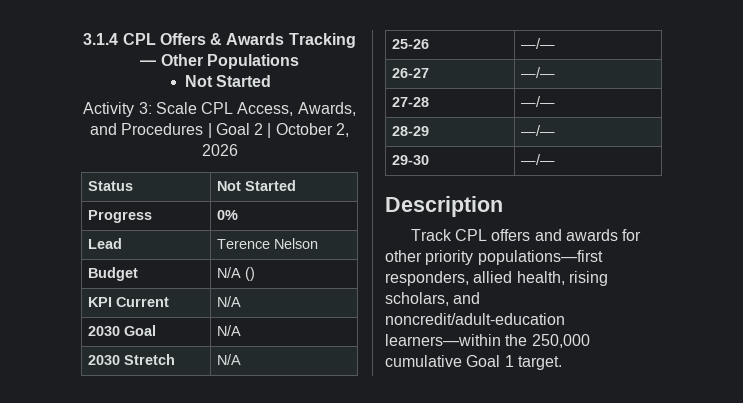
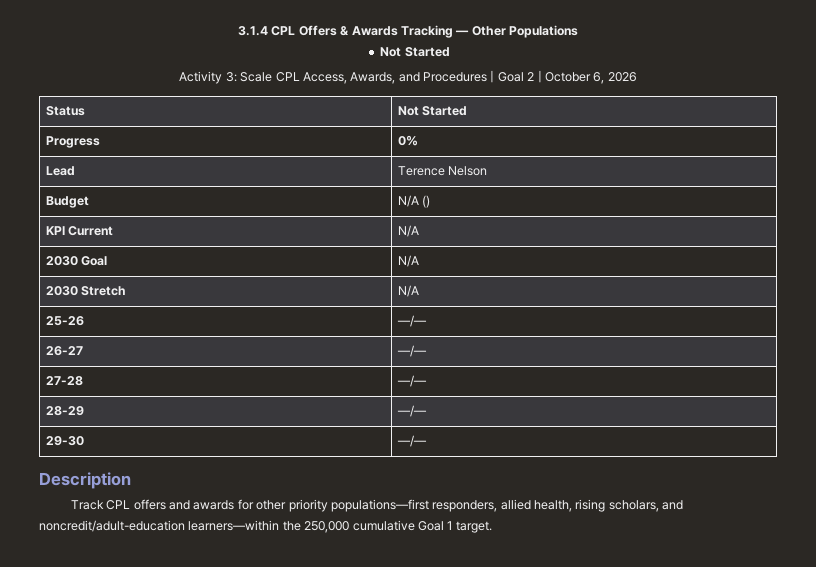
- Activity 3: Scale CPL Access, Awards, and Procedures | Goal 2 | October 2, 2026
+ Activity 3: Scale CPL Access, Awards, and Procedures | Goal 2 | October 6, 2026

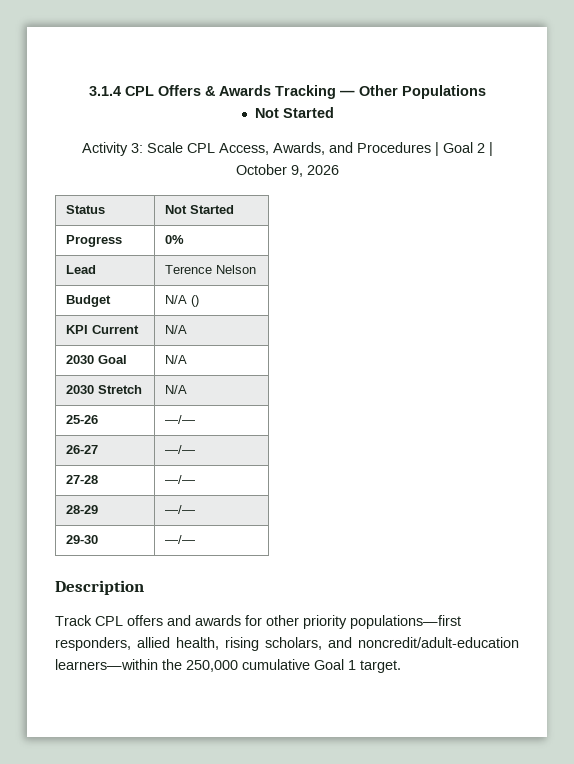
- Activity 3: Scale CPL Access, Awards, and Procedures | Goal 2 | October 6, 2026
+ Activity 3: Scale CPL Access, Awards, and Procedures | Goal 2 | October 9, 2026

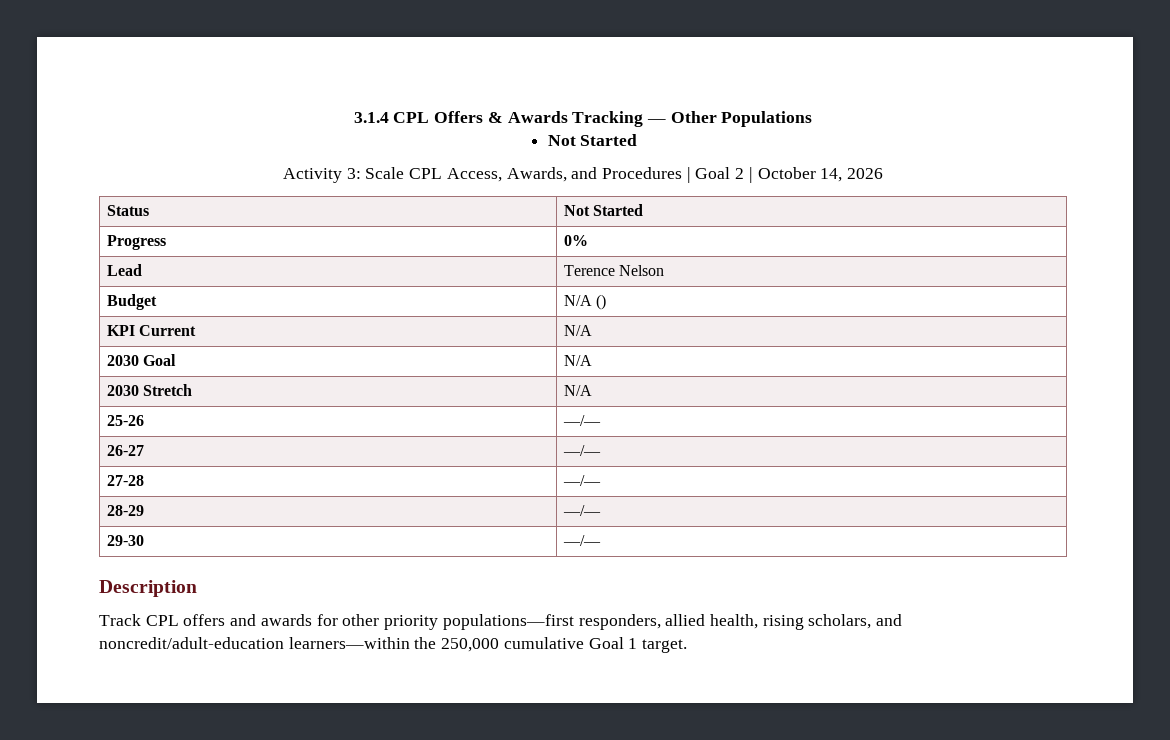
- Activity 3: Scale CPL Access, Awards, and Procedures | Goal 2 | October 9, 2026
+ Activity 3: Scale CPL Access, Awards, and Procedures | Goal 2 | October 14, 2026

